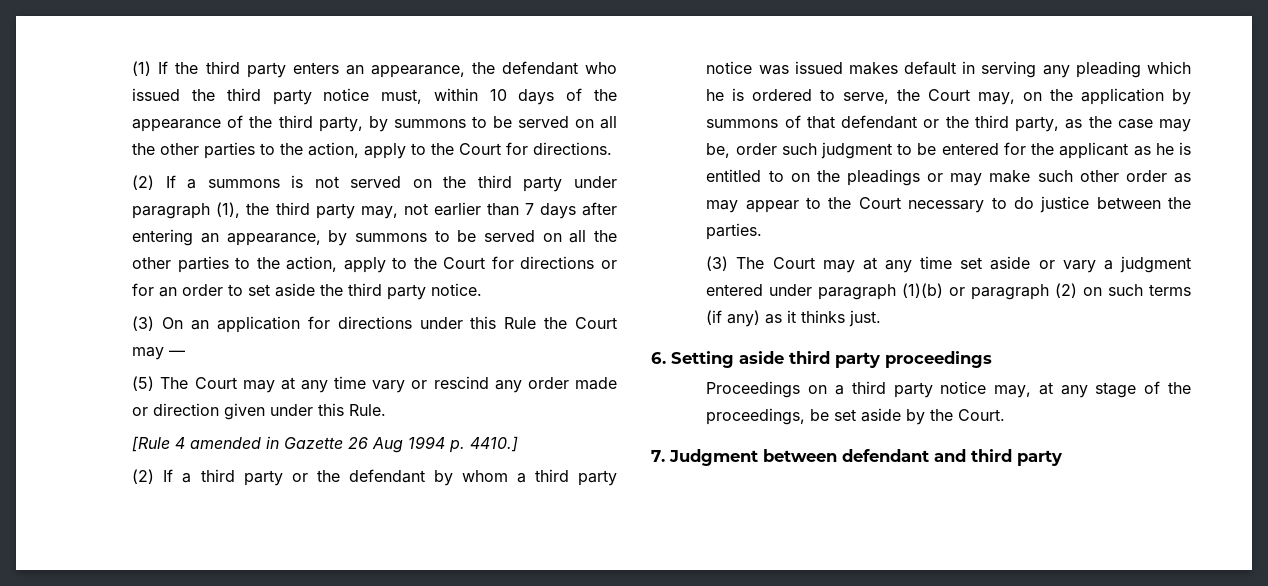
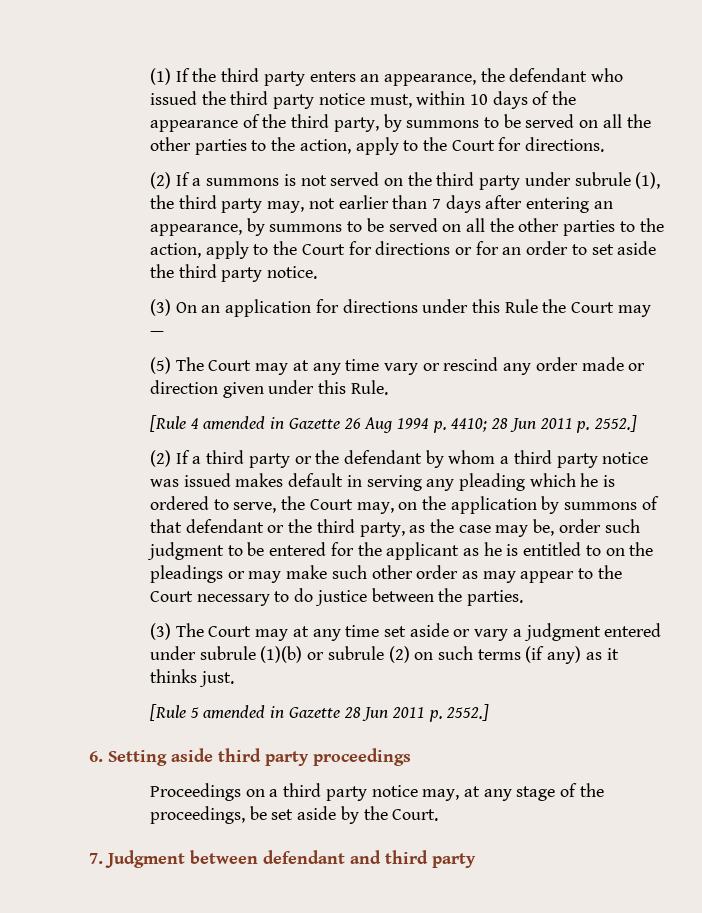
- (2) If a summons is not served on the third party under paragraph (1), the third party may, not earlier than 7 days after entering an appearance, by summons to be served on all the other parties to the action, apply to the Court for directions or for an order to set aside the third party notice.
+ (2) If a summons is not served on the third party under subrule (1), the third party may, not earlier than 7 days after entering an appearance, by summons to be served on all the other parties to the action, apply to the Court for directions or for an order to set aside the third party notice.
- [Rule 4 amended in Gazette 26 Aug 1994 p. 4410.]
+ [Rule 4 amended in Gazette 26 Aug 1994 p. 4410; 28 Jun 2011 p. 2552.]
- (3) The Court may at any time set aside or vary a judgment entered under paragraph (1)(b) or paragraph (2) on such terms (if any) as it thinks just.
+ (3) The Court may at any time set aside or vary a judgment entered under subrule (1)(b) or subrule (2) on such terms (if any) as it thinks just.
+ [Rule 5 amended in Gazette 28 Jun 2011 p. 2552.]

